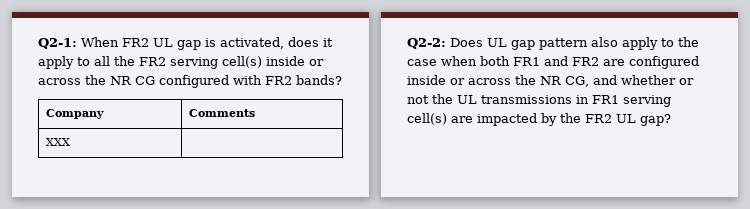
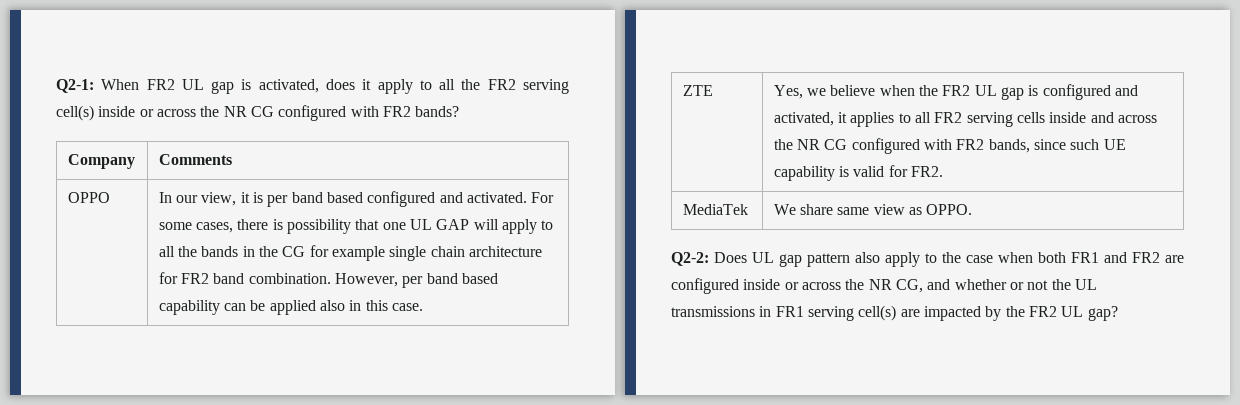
- XXX
+ OPPO | In our view, it is per band based configured and activated. For some cases, there is possibility that one UL GAP will apply to all the bands in the CG for example single chain architecture for FR2 band combination. However, per band based capability can be applied also in this case.
+ ZTE | Yes, we believe when the FR2 UL gap is configured and activated, it applies to all FR2 serving cells inside and across the NR CG configured with FR2 bands, since such UE capability is valid for FR2.
+ MediaTek | We share same view as OPPO.

